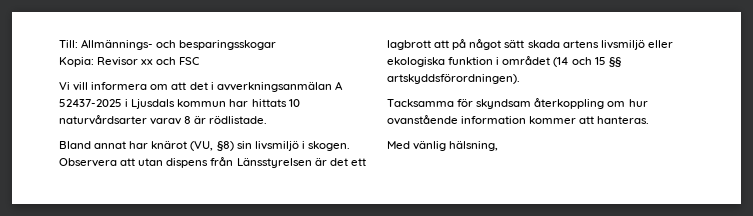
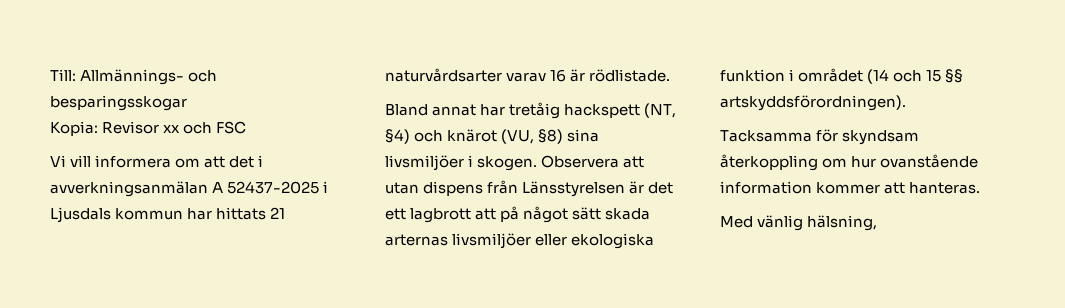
- Vi vill informera om att det i avverkningsanmälan A 52437-2025 i Ljusdals kommun har hittats 10 naturvårdsarter varav 8 är rödlistade.
+ Vi vill informera om att det i avverkningsanmälan A 52437-2025 i Ljusdals kommun har hittats 21 naturvårdsarter varav 16 är rödlistade.
- Bland annat har knärot (VU, §8) sin livsmiljö i skogen.
+ Bland annat har tretåig hackspett (NT, §4) och knärot (VU, §8) sina livsmiljöer i skogen.
- Observera att utan dispens från Länsstyrelsen är det ett lagbrott att på något sätt skada artens livsmiljö eller ekologiska funktion i området (14 och 15 §§ artskyddsförordningen).
+ Observera att utan dispens från Länsstyrelsen är det ett lagbrott att på något sätt skada arternas livsmiljöer eller ekologiska funktion i området (14 och 15 §§ artskyddsförordningen).

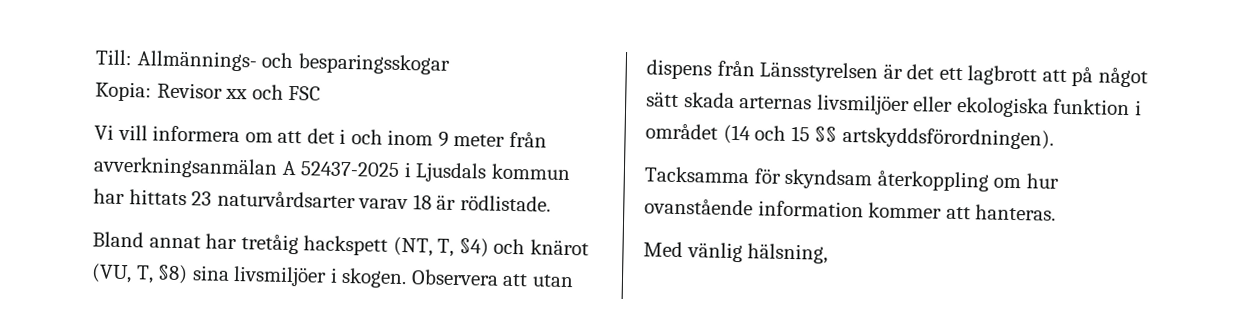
- Vi vill informera om att det i avverkningsanmälan A 52437-2025 i Ljusdals kommun har hittats 21 naturvårdsarter varav 16 är rödlistade.
+ Vi vill informera om att det i och inom 9 meter från avverkningsanmälan A 52437-2025 i Ljusdals kommun har hittats 23 naturvårdsarter varav 18 är rödlistade.
- Bland annat har tretåig hackspett (NT, §4) och knärot (VU, §8) sina livsmiljöer i skogen.
+ Bland annat har tretåig hackspett (NT, T, §4) och knärot (VU, T, §8) sina livsmiljöer i skogen.

